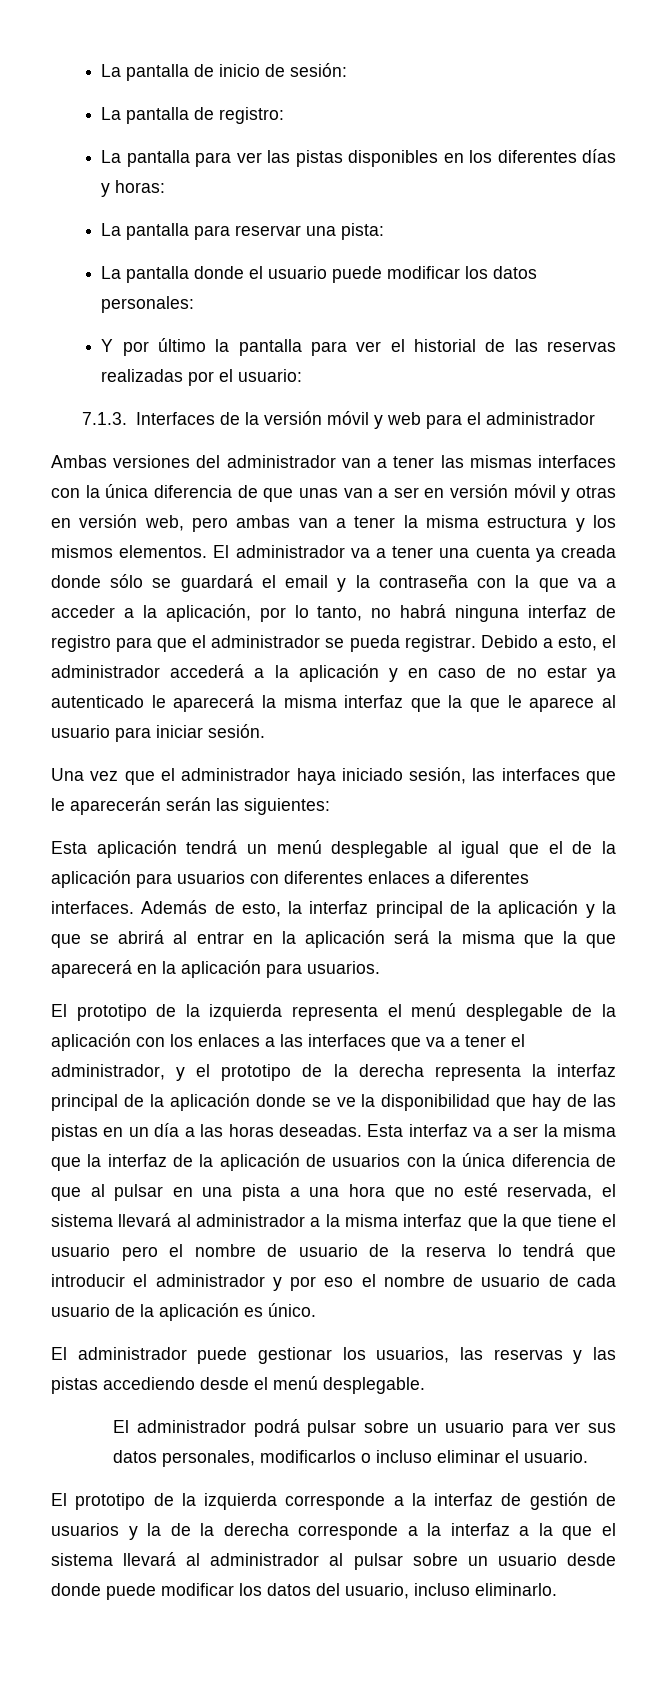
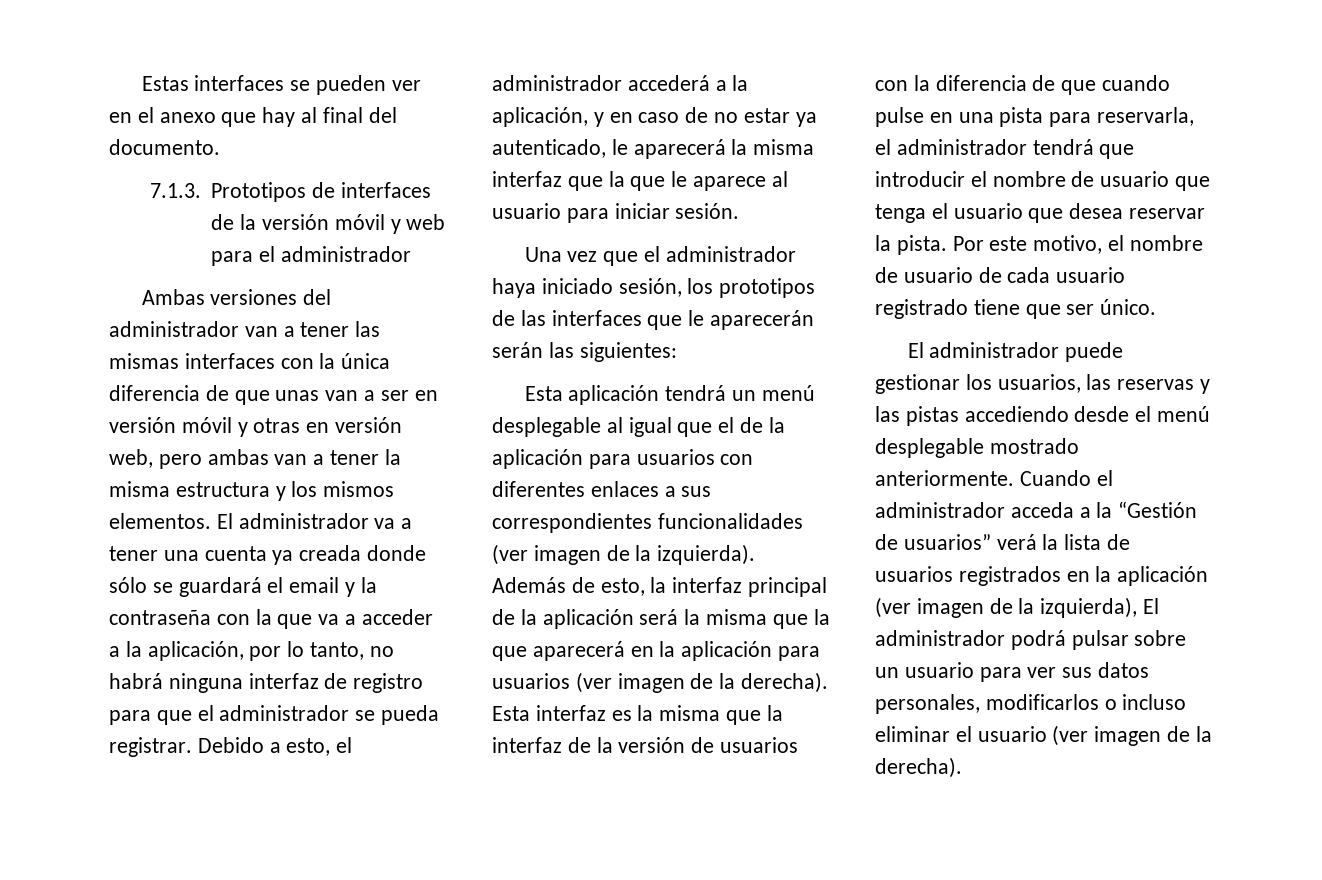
- La pantalla de inicio de sesión:
- La pantalla de registro:
- La pantalla para ver las pistas disponibles en los diferentes días y horas:
- La pantalla para reservar una pista:
- La pantalla donde el usuario puede modificar los datos personales:
- Y por último la pantalla para ver el historial de las reservas realizadas por el usuario:
- 7.1.3. Interfaces de la versión móvil y web para el administrador
+ Estas interfaces se pueden ver en el anexo que hay al final del documento.
+ 7.1.3. Prototipos de interfaces de la versión móvil y web para el administrador
- Debido a esto, el administrador accederá a la aplicación y en caso de no estar ya autenticado le aparecerá la misma interfaz que la que le aparece al usuario para iniciar sesión.
+ Debido a esto, el administrador accederá a la aplicación, y en caso de no estar ya autenticado, le aparecerá la misma interfaz que la que le aparece al usuario para iniciar sesión.
- Una vez que el administrador haya iniciado sesión, las interfaces que le aparecerán serán las siguientes:
+ Una vez que el administrador haya iniciado sesión, los prototipos de las interfaces que le aparecerán serán las siguientes:
- Esta aplicación tendrá un menú desplegable al igual que el de la aplicación para usuarios con diferentes enlaces a diferentes interfaces.
+ Esta aplicación tendrá un menú desplegable al igual que el de la aplicación para usuarios con diferentes enlaces a sus correspondientes funcionalidades (ver imagen de la izquierda).
- Además de esto, la interfaz principal de la aplicación y la que se abrirá al entrar en la aplicación será la misma que la que aparecerá en la aplicación para usuarios.
- El prototipo de la izquierda representa el menú desplegable de la aplicación con los enlaces a las interfaces que va a tener el administrador, y el prototipo de la derecha representa la interfaz principal de la aplicación donde se ve la disponibilidad que hay de las pistas en un día a las horas deseadas. Esta interfaz va a ser la misma que la interfaz de la aplicación de usuarios con la única diferencia de que al pulsar en una pista a una hora que no esté reservada, el sistema llevará al administrador a la misma interfaz que la que tiene el usuario pero el nombre de usuario de la reserva lo tendrá que introducir el administrador y por eso el nombre de usuario de cada usuario de la aplicación es único.
+ Además de esto, la interfaz principal de la aplicación será la misma que la que aparecerá en la aplicación para usuarios (ver imagen de la derecha). Esta interfaz es la misma que la interfaz de la versión de usuarios con la diferencia de que cuando pulse en una pista para reservarla, el administrador tendrá que introducir el nombre de usuario que tenga el usuario que desea reservar la pista. Por este motivo, el nombre de usuario de cada usuario registrado tiene que ser único.
- El administrador puede gestionar los usuarios, las reservas y las pistas accediendo desde el menú desplegable.
- El administrador podrá pulsar sobre un usuario para ver sus datos personales, modificarlos o incluso eliminar el usuario.
- El prototipo de la izquierda corresponde a la interfaz de gestión de usuarios y la de la derecha corresponde a la interfaz a la que el sistema llevará al administrador al pulsar sobre un usuario desde donde puede modificar los datos del usuario, incluso eliminarlo.
+ El administrador puede gestionar los usuarios, las reservas y las pistas accediendo desde el menú desplegable mostrado anteriormente. Cuando el administrador acceda a la “Gestión de usuarios” verá la lista de usuarios registrados en la aplicación (ver imagen de la izquierda), El administrador podrá pulsar sobre un usuario para ver sus datos personales, modificarlos o incluso eliminar el usuario (ver imagen de la derecha).

